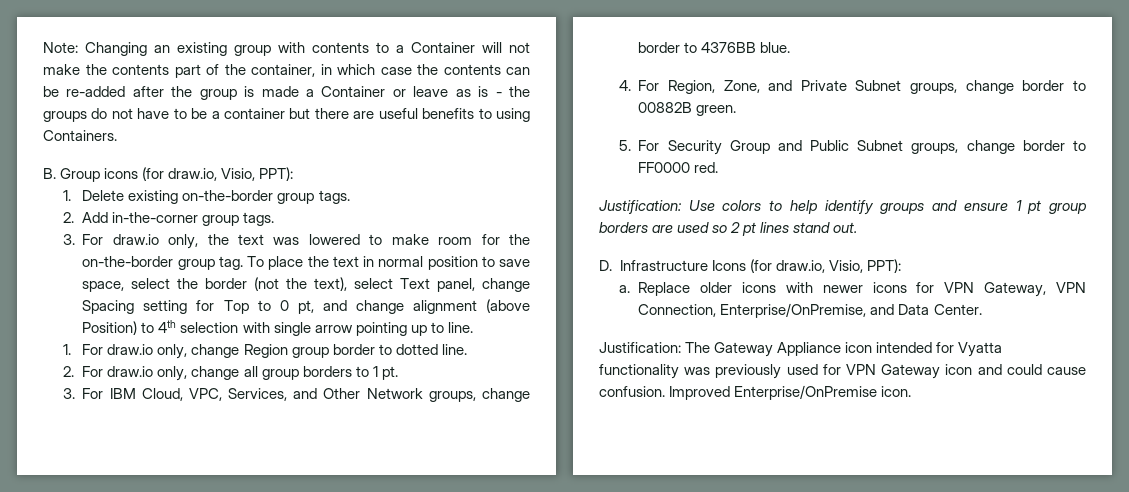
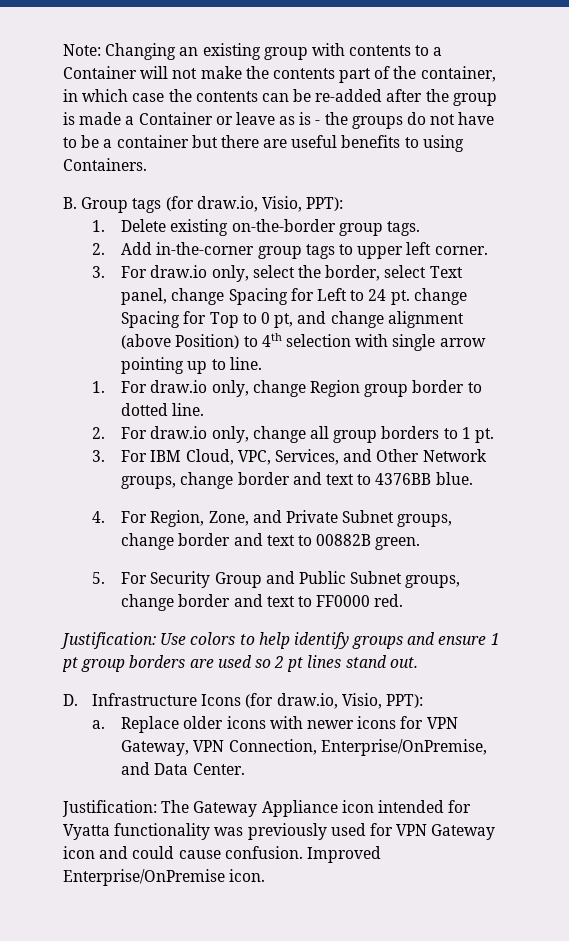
- B. Group icons (for draw.io, Visio, PPT):
+ B. Group tags (for draw.io, Visio, PPT):
- 2. Add in-the-corner group tags.
+ 2. Add in-the-corner group tags to upper left corner.
- 3. For draw.io only, the text was lowered to make room for the on-the-border group tag. To place the text in normal position to save space, select the border (not the text), select Text panel, change Spacing setting for Top to 0 pt, and change alignment (above Position) to 4th selection with single arrow pointing up to line.
+ 3. For draw.io only, select the border, select Text panel, change Spacing for Left to 24 pt. change Spacing for Top to 0 pt, and change alignment (above Position) to 4th selection with single arrow pointing up to line.
- 3. For IBM Cloud, VPC, Services, and Other Network groups, change border to 4376BB blue.
+ 3. For IBM Cloud, VPC, Services, and Other Network groups, change border and text to 4376BB blue.
- 4. For Region, Zone, and Private Subnet groups, change border to 00882B green.
+ 4. For Region, Zone, and Private Subnet groups, change border and text to 00882B green.
- 5. For Security Group and Public Subnet groups, change border to FF0000 red.
+ 5. For Security Group and Public Subnet groups, change border and text to FF0000 red.

